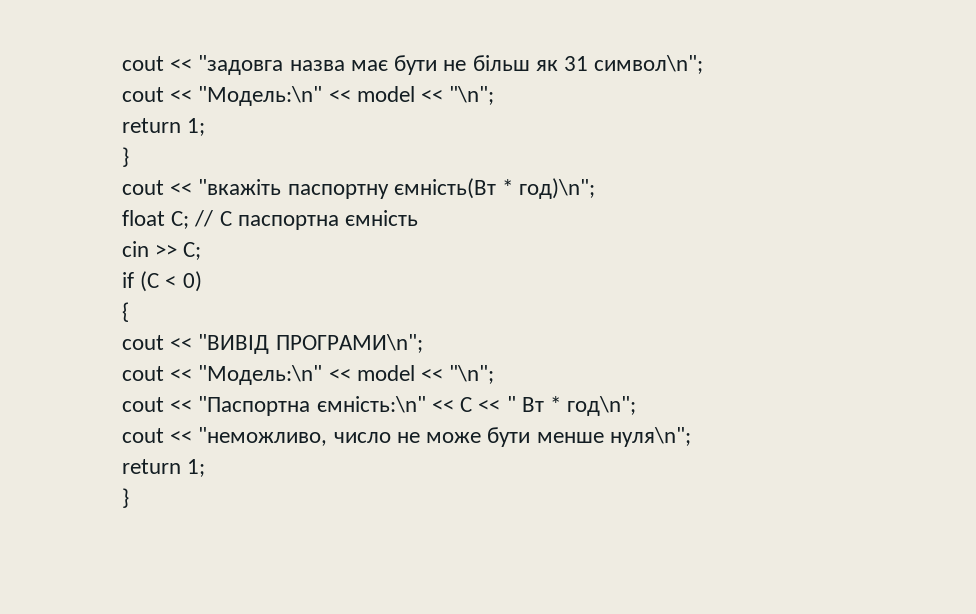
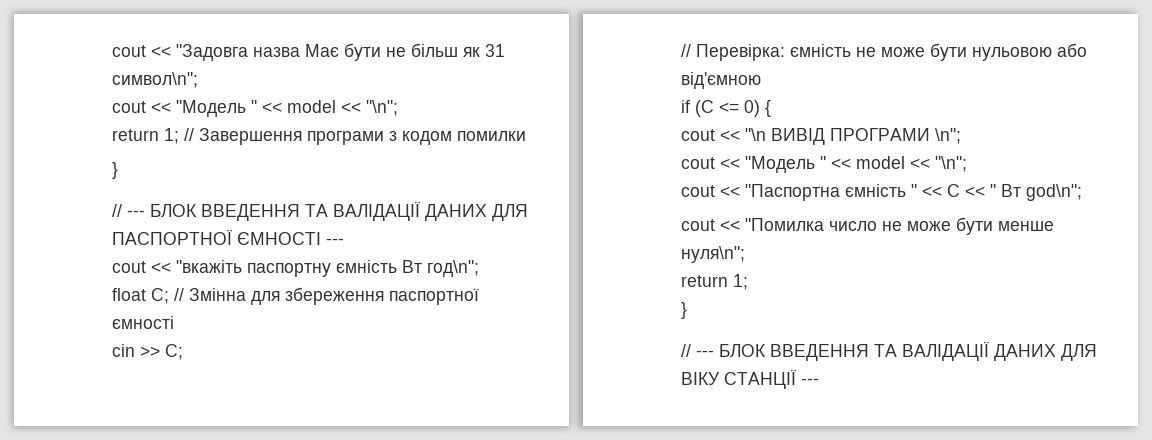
- cout << "задовга назва має бути не більш як 31 символ\n";
- cout << "Модель:\n" << model << "\n";
- return 1;
+ cout << "Задовга назва Має бути не більш як 31 символ\n";
+ cout << "Модель " << model << "\n";
+ return 1; // Завершення програми з кодом помилки
  }
+ // --- БЛОК ВВЕДЕННЯ ТА ВАЛІДАЦІЇ ДАНИХ ДЛЯ ПАСПОРТНОЇ ЄМНОСТІ ---
- cout << "вкажіть паспортну ємність(Вт * год)\n";
+ cout << "вкажіть паспортну ємність Вт год\n";
- float C; // C паспортна ємність
+ float C; // Змінна для збереження паспортної ємності
  cin >> C;
+ // Перевірка: ємність не може бути нульовою або від'ємною
- if (C < 0)
- {
+ if (C <= 0) {
- cout << "ВИВІД ПРОГРАМИ\n";
- cout << "Модель:\n" << model << "\n";
+ cout << "\n ВИВІД ПРОГРАМИ \n";
+ cout << "Модель " << model << "\n";
- cout << "Паспортна ємність:\n" << C << " Вт * год\n";
- cout << "неможливо, число не може бути менше нуля\n";
+ cout << "Паспортна ємність " << C << " Вт god\n";
+ cout << "Помилка число не може бути менше нуля\n";
+ // --- БЛОК ВВЕДЕННЯ ТА ВАЛІДАЦІЇ ДАНИХ ДЛЯ ВІКУ СТАНЦІЇ ---

